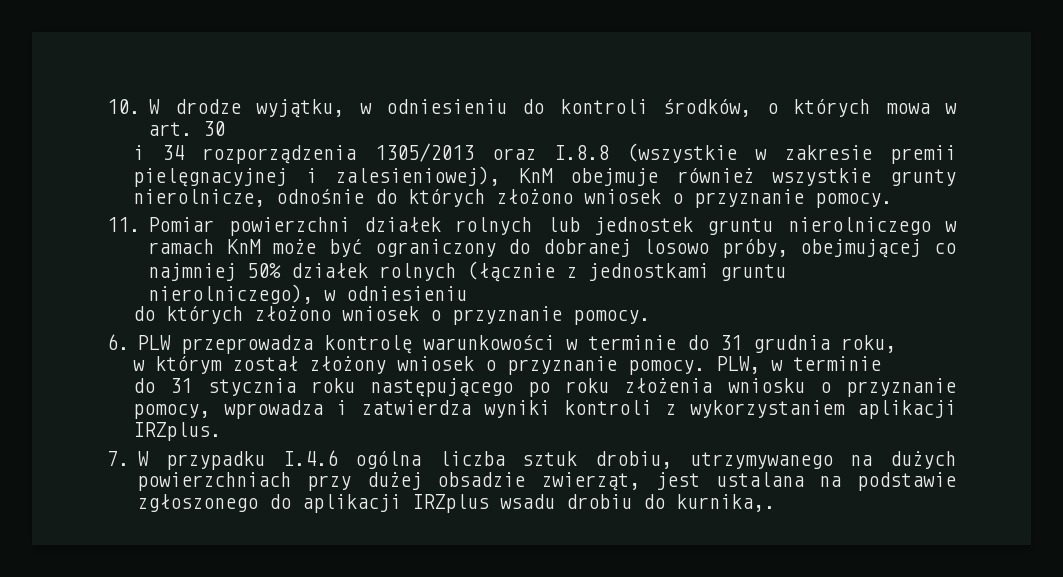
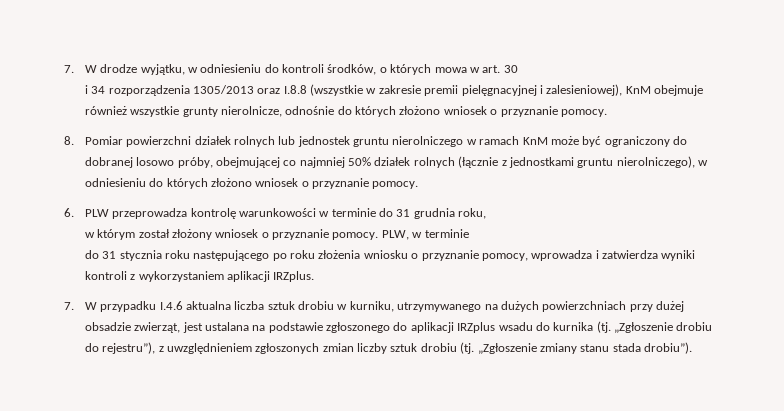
- 10. W drodze wyjątku, w odniesieniu do kontroli środków, o których mowa w art. 30
+ 7. W drodze wyjątku, w odniesieniu do kontroli środków, o których mowa w art. 30
- 11. Pomiar powierzchni działek rolnych lub jednostek gruntu nierolniczego w ramach KnM może być ograniczony do dobranej losowo próby, obejmującej co najmniej 50% działek rolnych (łącznie z jednostkami gruntu nierolniczego), w odniesieniu
- do których złożono wniosek o przyznanie pomocy.
+ 8. Pomiar powierzchni działek rolnych lub jednostek gruntu nierolniczego w ramach KnM może być ograniczony do dobranej losowo próby, obejmującej co najmniej 50% działek rolnych (łącznie z jednostkami gruntu nierolniczego), w odniesieniu do których złożono wniosek o przyznanie pomocy.
- 7. W przypadku I.4.6 ogólna liczba sztuk drobiu, utrzymywanego na dużych powierzchniach przy dużej obsadzie zwierząt, jest ustalana na podstawie zgłoszonego do aplikacji IRZplus wsadu drobiu do kurnika,.
+ 7. W przypadku I.4.6 aktualna liczba sztuk drobiu w kurniku, utrzymywanego na dużych powierzchniach przy dużej obsadzie zwierząt, jest ustalana na podstawie zgłoszonego do aplikacji IRZplus wsadu do kurnika (tj. „Zgłoszenie drobiu do rejestru”), z uwzględnieniem zgłoszonych zmian liczby sztuk drobiu (tj. „Zgłoszenie zmiany stanu stada drobiu”).

